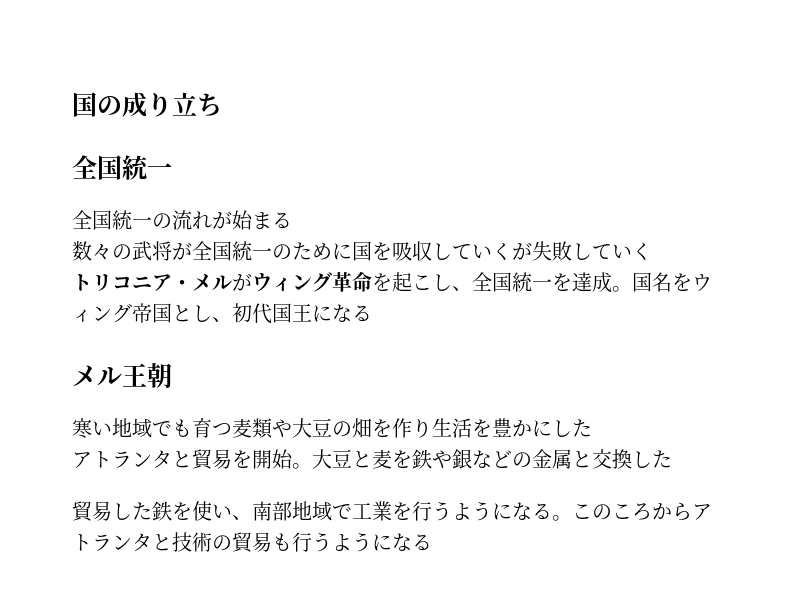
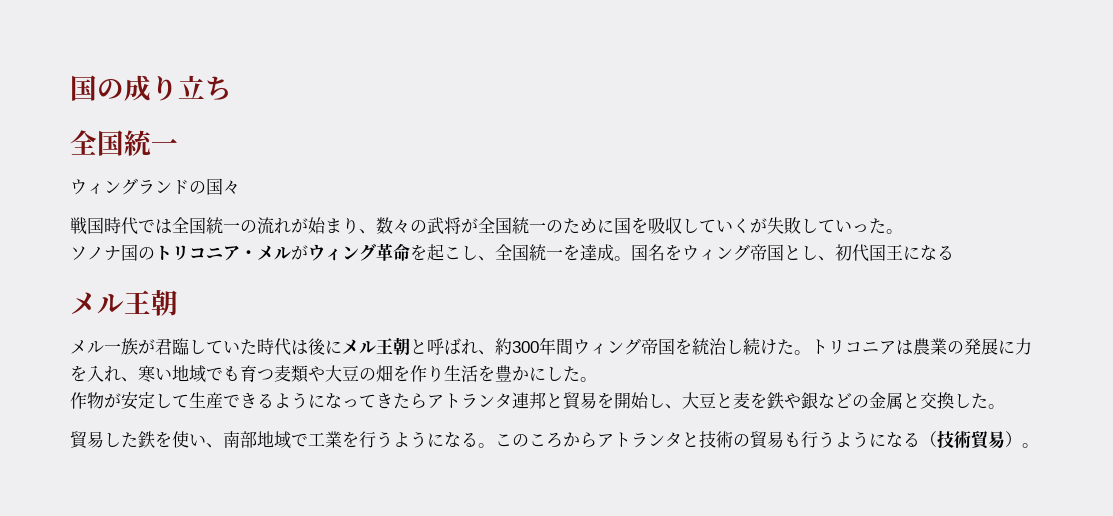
- 全国統一の流れが始まる
- 数々の武将が全国統一のために国を吸収していくが失敗していく
- トリコニア・メルがウィング革命を起こし、全国統一を達成。
+ ウィングランドの国々
+ 戦国時代では全国統一の流れが始まり、数々の武将が全国統一のために国を吸収していくが失敗していった。
+ ソノナ国のトリコニア・メルがウィング革命を起こし、全国統一を達成。
- 寒い地域でも育つ麦類や大豆の畑を作り生活を豊かにした
- アトランタと貿易を開始。大豆と麦を鉄や銀などの金属と交換した
+ メル一族が君臨していた時代は後にメル王朝と呼ばれ、約300年間ウィング帝国を統治し続けた。トリコニアは農業の発展に力を入れ、寒い地域でも育つ麦類や大豆の畑を作り生活を豊かにした。
+ 作物が安定して生産できるようになってきたらアトランタ連邦と貿易を開始し、大豆と麦を鉄や銀などの金属と交換した。
- このころからアトランタと技術の貿易も行うようになる
+ このころからアトランタと技術の貿易も行うようになる（技術貿易）。

